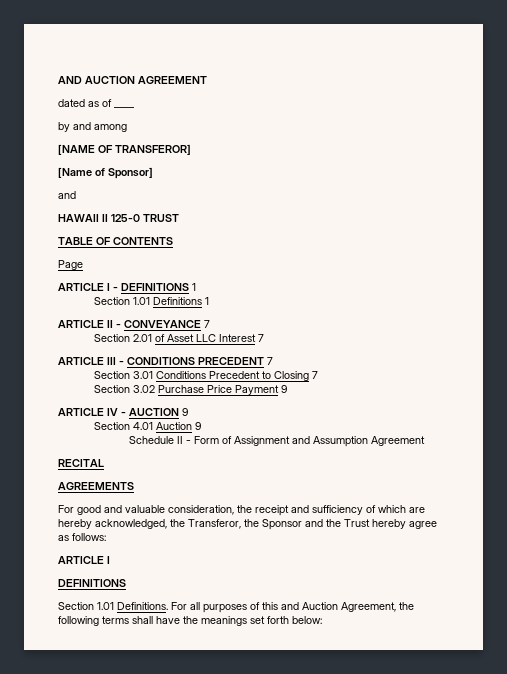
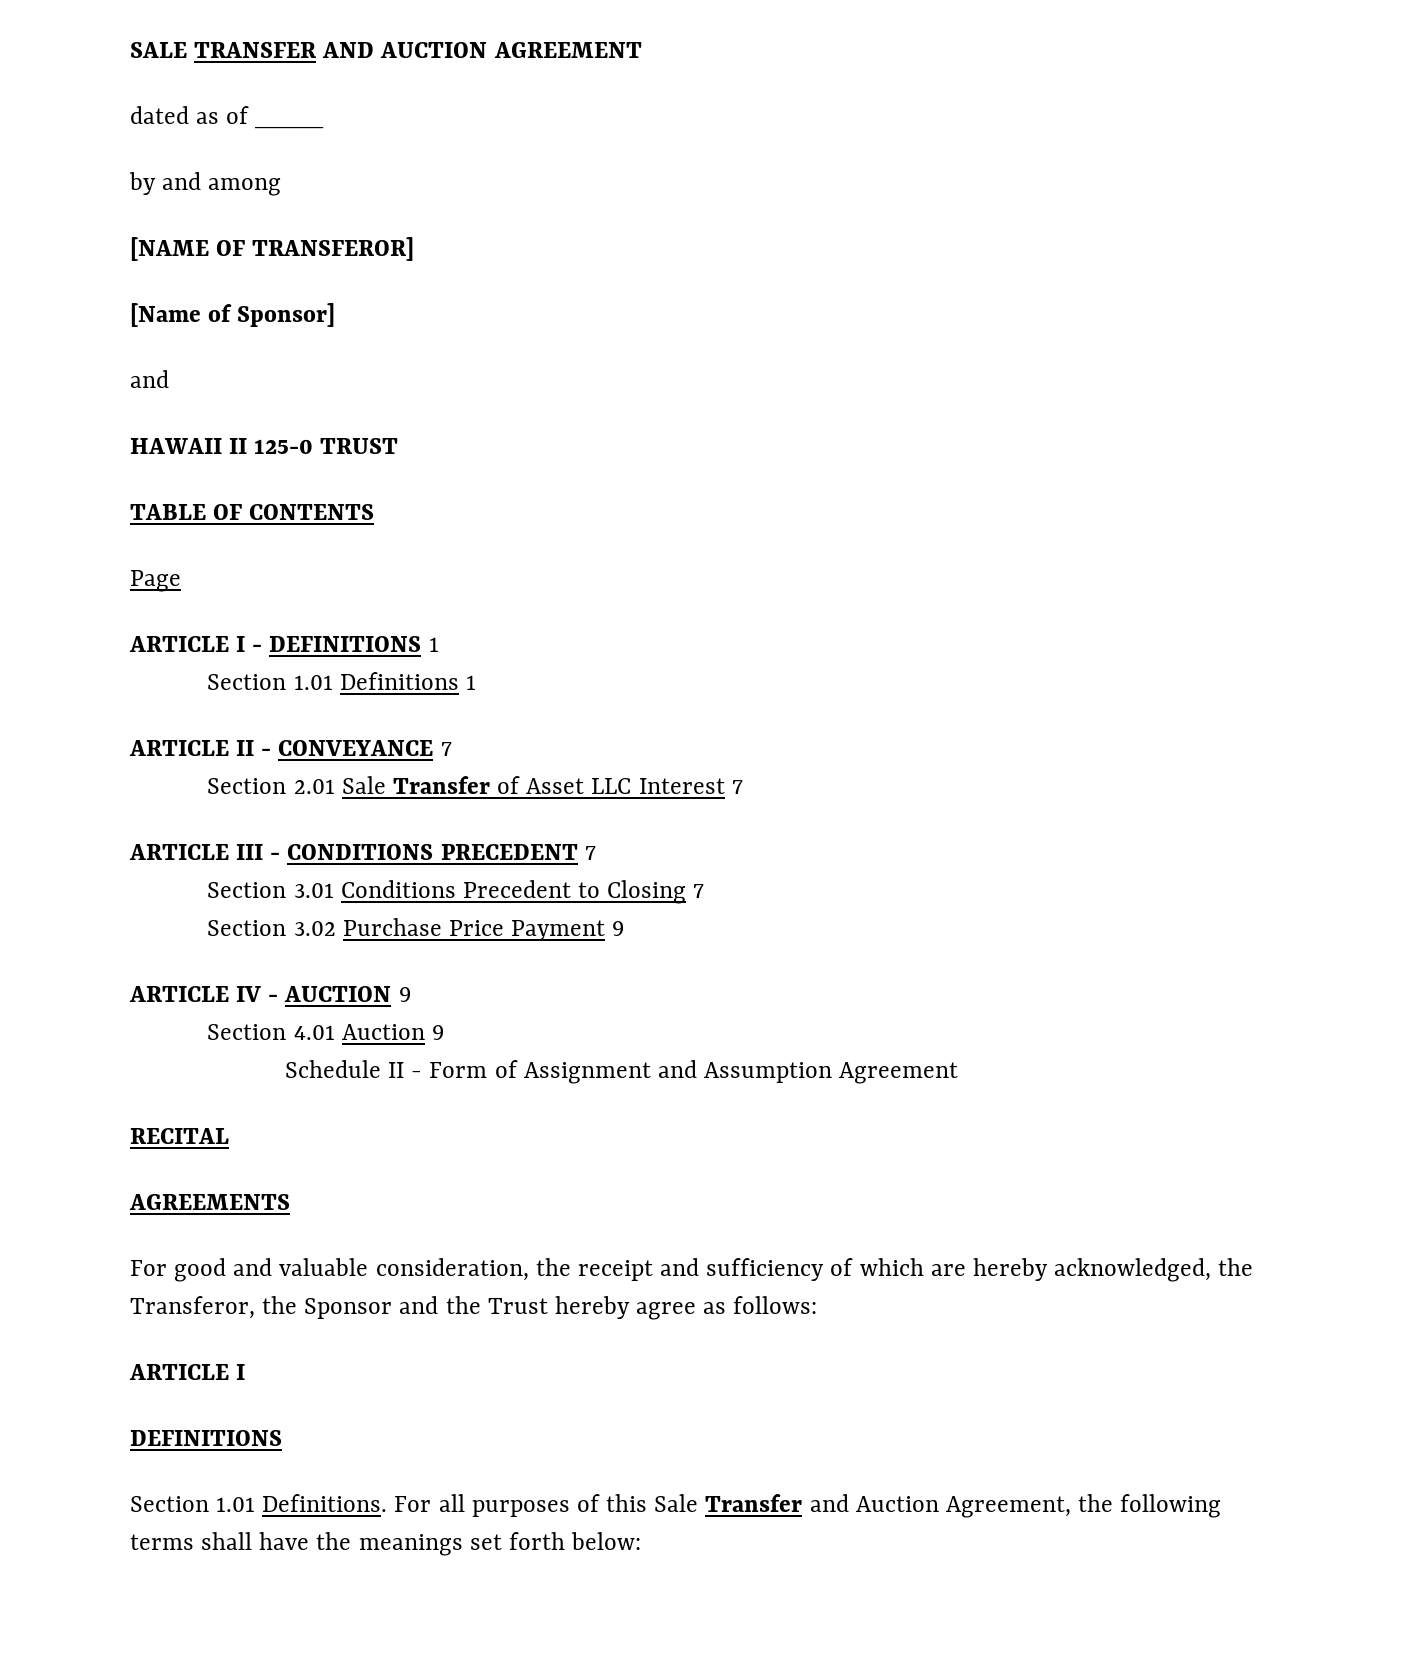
- AND AUCTION AGREEMENT
+ SALE TRANSFER AND AUCTION AGREEMENT
- Section 2.01 of Asset LLC Interest 7
+ Section 2.01 Sale Transfer of Asset LLC Interest 7
- For all purposes of this and Auction Agreement, the following terms shall have the meanings set forth below:
+ For all purposes of this Sale Transfer and Auction Agreement, the following terms shall have the meanings set forth below:

